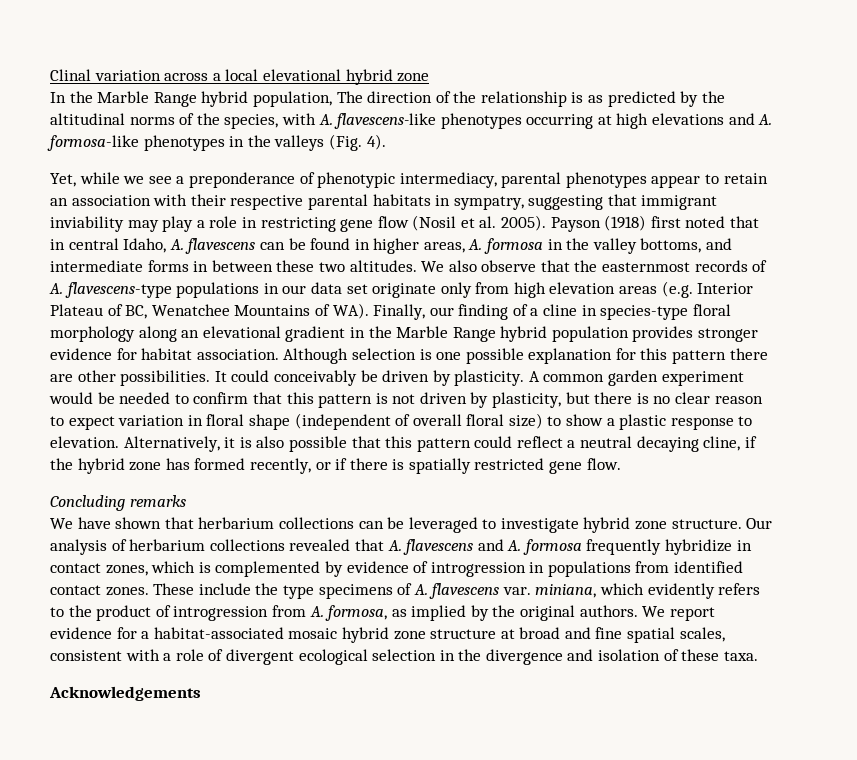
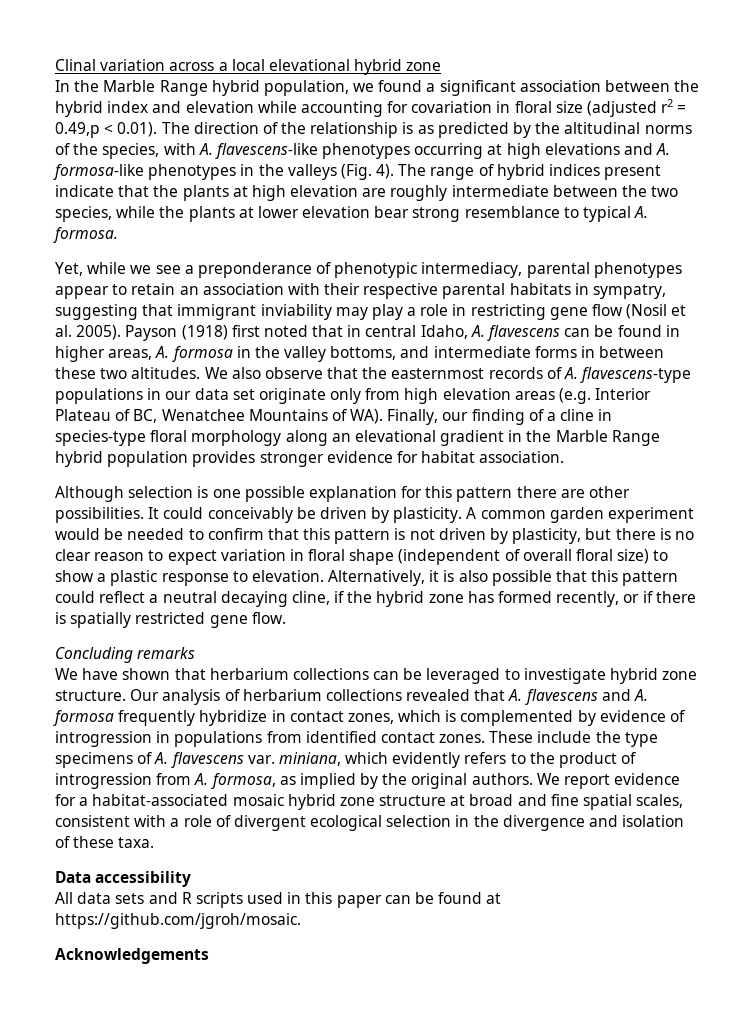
- In the Marble Range hybrid population, The direction of the relationship is as predicted by the altitudinal norms of the species, with A. flavescens-like phenotypes occurring at high elevations and A. formosa-like phenotypes in the valleys (Fig. 4).
+ In the Marble Range hybrid population, we found a significant association between the hybrid index and elevation while accounting for covariation in floral size (adjusted r2 = 0.49,p < 0.01). The direction of the relationship is as predicted by the altitudinal norms of the species, with A. flavescens-like phenotypes occurring at high elevations and A. formosa-like phenotypes in the valleys (Fig. 4). The range of hybrid indices present indicate that the plants at high elevation are roughly intermediate between the two species, while the plants at lower elevation bear strong resemblance to typical A. formosa.
- We also observe that the easternmost records of A. flavescens-type populations in our data set originate only from high elevation areas (e.g. Interior Plateau of BC, Wenatchee Mountains of WA). Finally, our finding of a cline in species-type floral morphology along an elevational gradient in the Marble Range hybrid population provides stronger evidence for habitat association. Although selection is one possible explanation for this pattern there are other possibilities.
+ We also observe that the easternmost records of A. flavescens-type populations in our data set originate only from high elevation areas (e.g. Interior Plateau of BC, Wenatchee Mountains of WA). Finally, our finding of a cline in species-type floral morphology along an elevational gradient in the Marble Range hybrid population provides stronger evidence for habitat association.
+ Although selection is one possible explanation for this pattern there are other possibilities.
+ Data accessibility
+ All data sets and R scripts used in this paper can be found at https://github.com/jgroh/mosaic.

